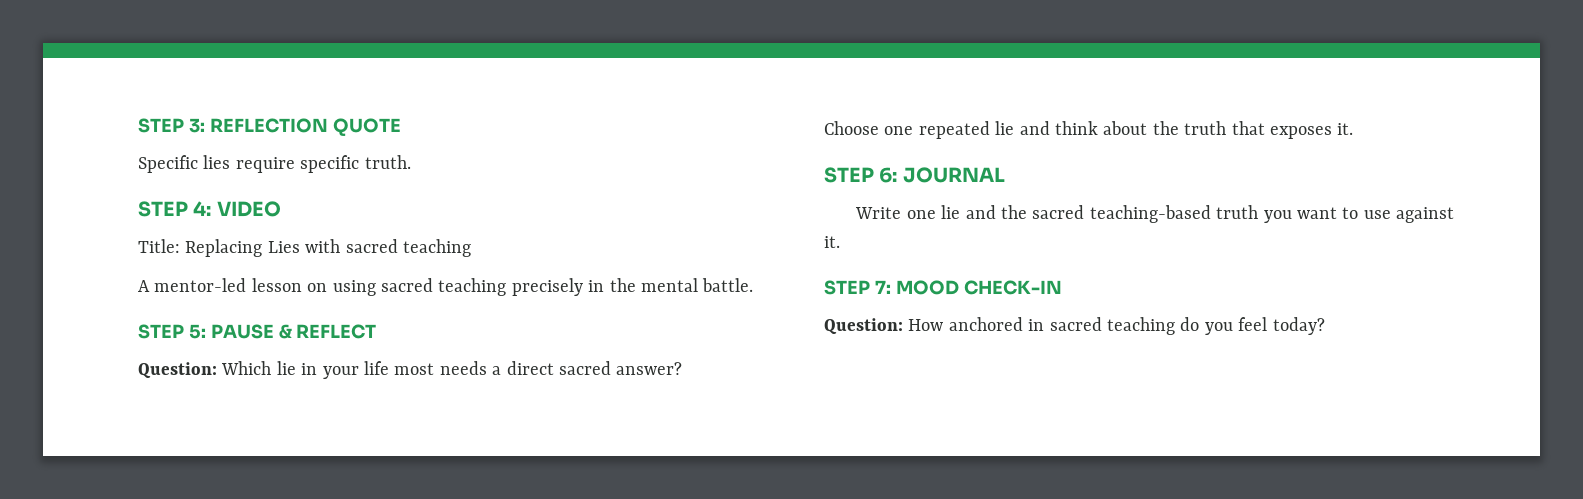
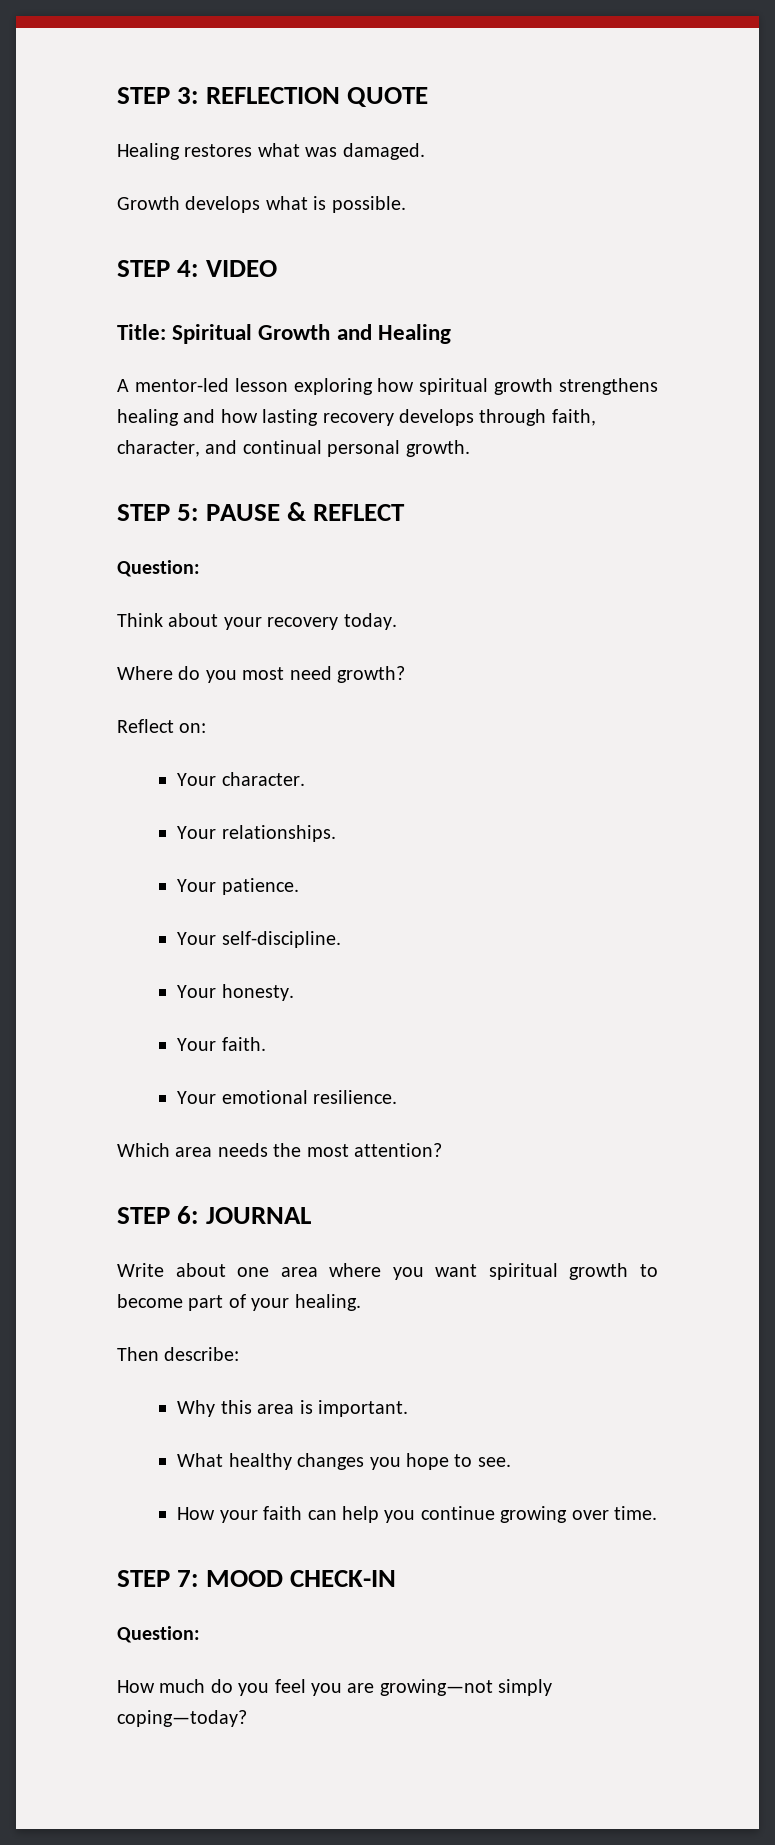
- Specific lies require specific truth.
+ Healing restores what was damaged.
+ Growth develops what is possible.
  STEP 4: VIDEO
- Title: Replacing Lies with sacred teaching
- A mentor-led lesson on using sacred teaching precisely in the mental battle.
+ Title: Spiritual Growth and Healing
+ A mentor-led lesson exploring how spiritual growth strengthens healing and how lasting recovery develops through faith, character, and continual personal growth.
  STEP 5: PAUSE & REFLECT
- Question: Which lie in your life most needs a direct sacred answer?
- Choose one repeated lie and think about the truth that exposes it.
+ Question:
+ Think about your recovery today.
+ Where do you most need growth?
+ Reflect on:
+ Your character.
+ Your relationships.
+ Your patience.
+ Your self-discipline.
+ Your honesty.
+ Your faith.
+ Your emotional resilience.
+ Which area needs the most attention?
  STEP 6: JOURNAL
- Write one lie and the sacred teaching-based truth you want to use against it.
+ Write about one area where you want spiritual growth to become part of your healing.
+ Then describe:
+ Why this area is important.
+ What healthy changes you hope to see.
+ How your faith can help you continue growing over time.
  STEP 7: MOOD CHECK-IN
- Question: How anchored in sacred teaching do you feel today?
+ Question:
+ How much do you feel you are growing—not simply coping—today?

